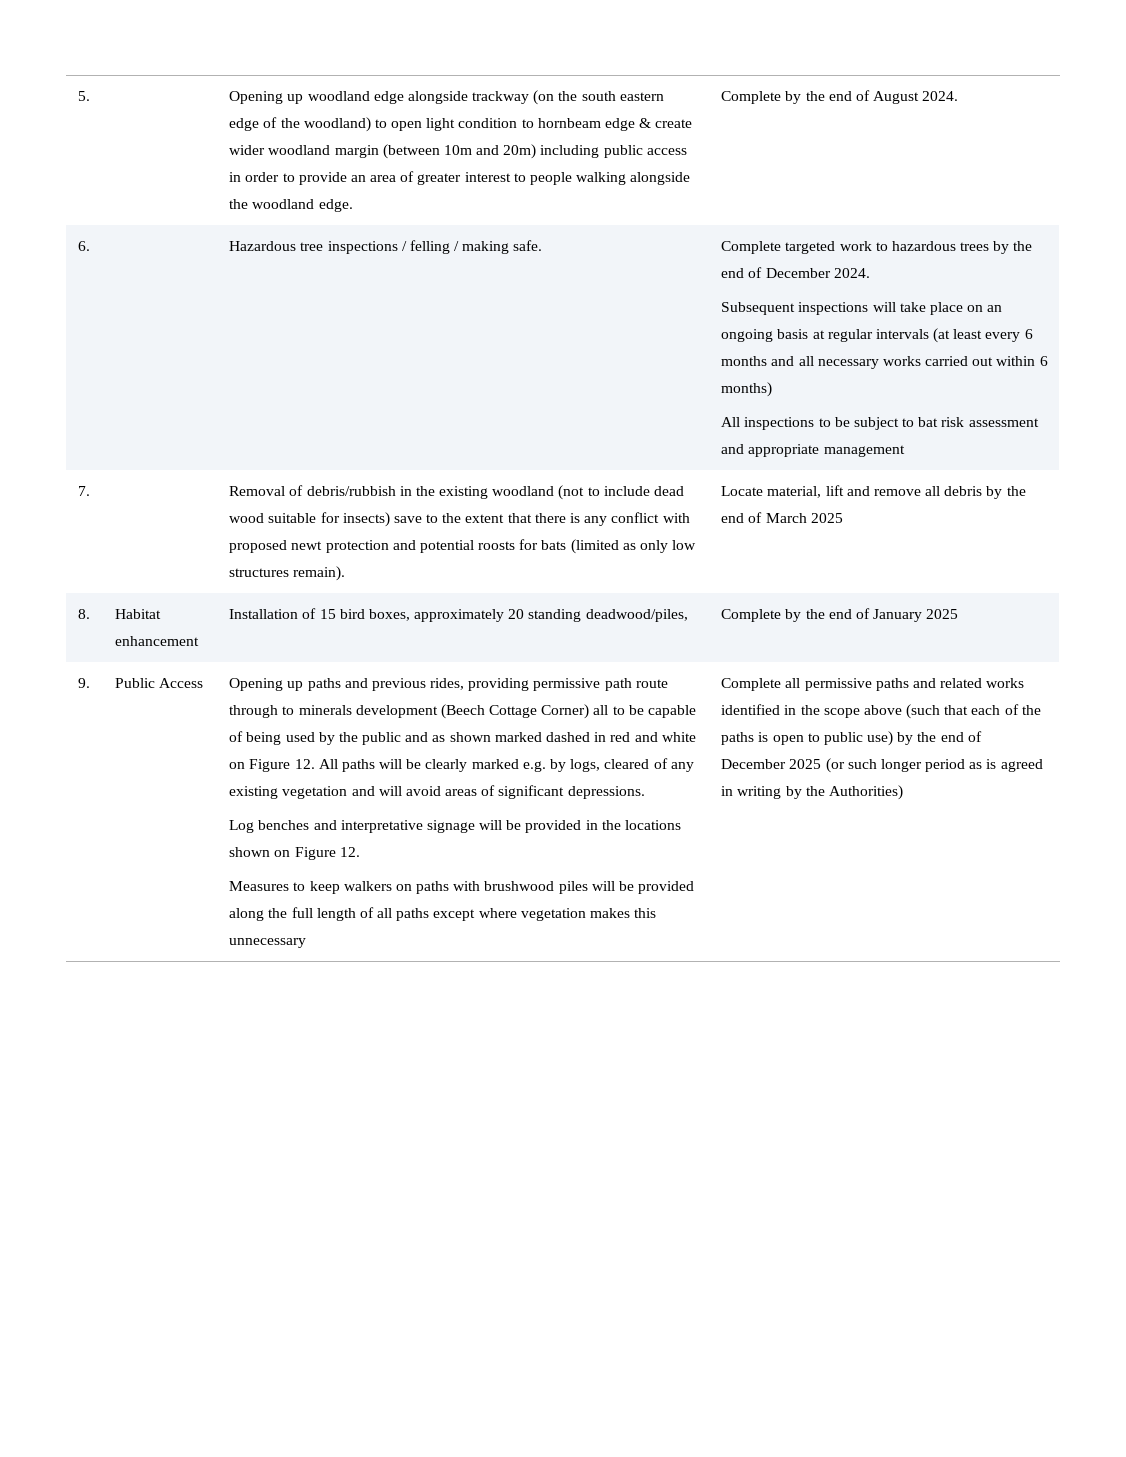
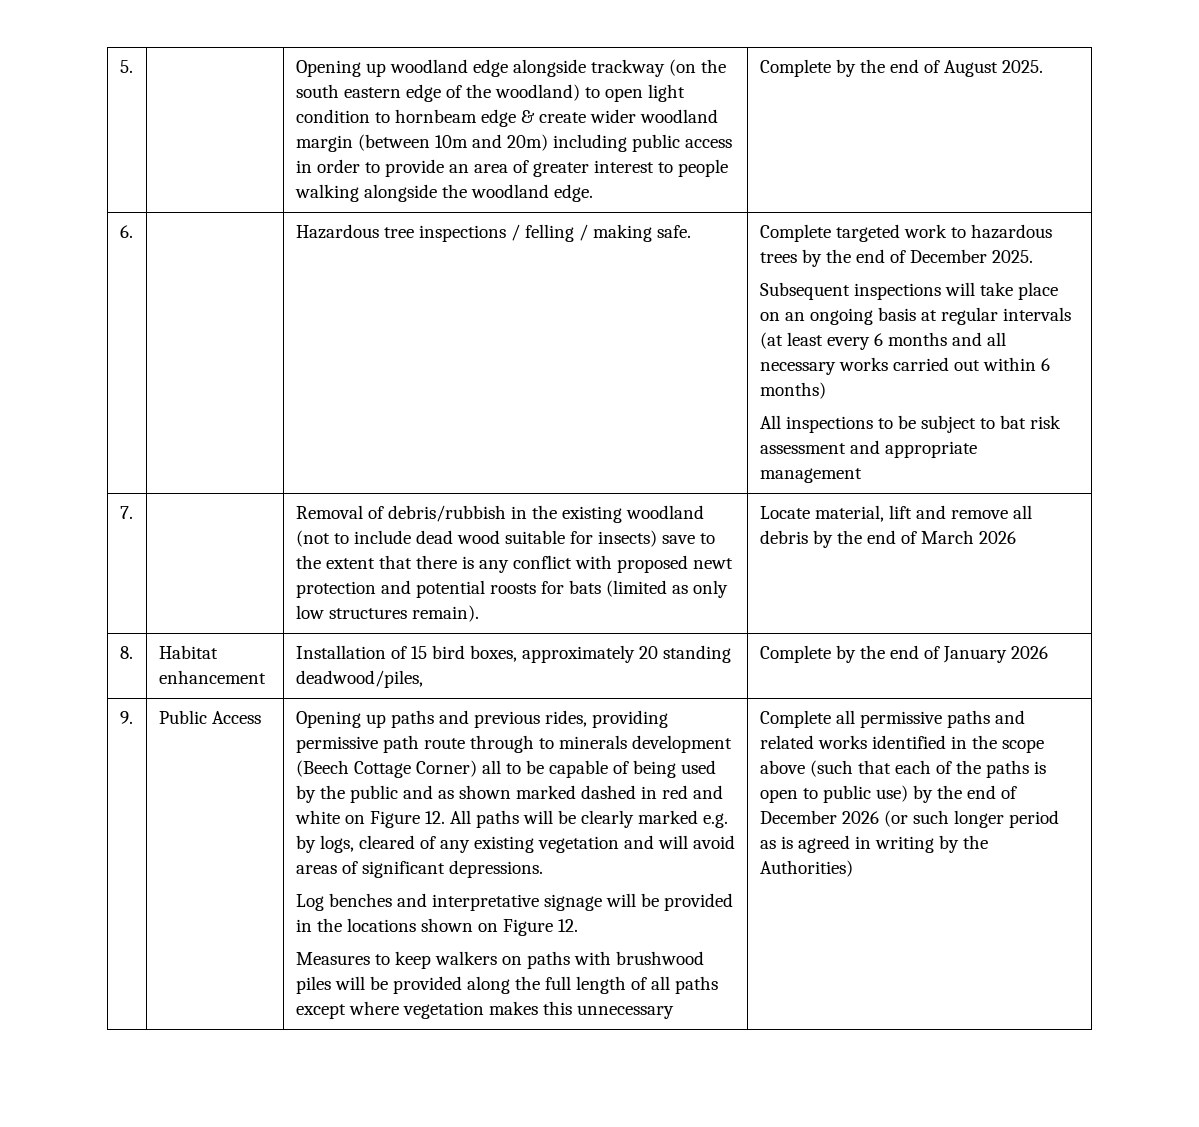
- Complete by the end of August 2024.
+ Complete by the end of August 2025.
- Complete targeted work to hazardous trees by the end of December 2024.
+ Complete targeted work to hazardous trees by the end of December 2025.
- Locate material, lift and remove all debris by the end of March 2025
+ Locate material, lift and remove all debris by the end of March 2026
- 8. | Habitat enhancement | Installation of 15 bird boxes, approximately 20 standing deadwood/piles, | Complete by the end of January 2025
+ 8. | Habitat enhancement | Installation of 15 bird boxes, approximately 20 standing deadwood/piles, | Complete by the end of January 2026
- Complete all permissive paths and related works identified in the scope above (such that each of the paths is open to public use) by the end of December 2025 (or such longer period as is agreed in writing by the Authorities)
+ Complete all permissive paths and related works identified in the scope above (such that each of the paths is open to public use) by the end of December 2026 (or such longer period as is agreed in writing by the Authorities)

